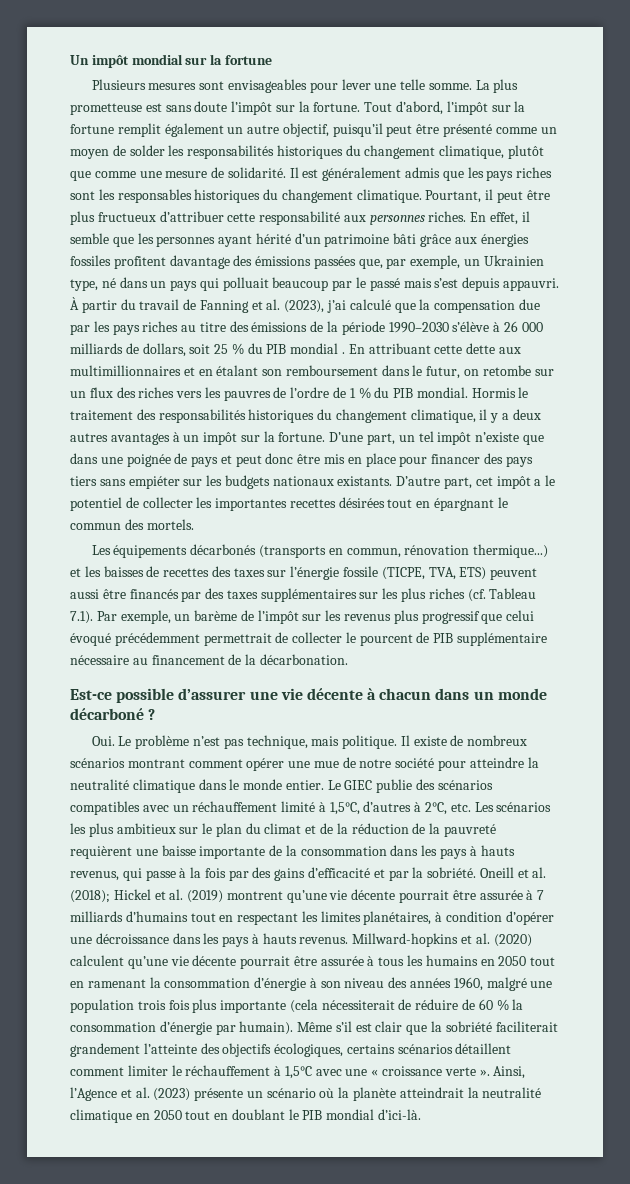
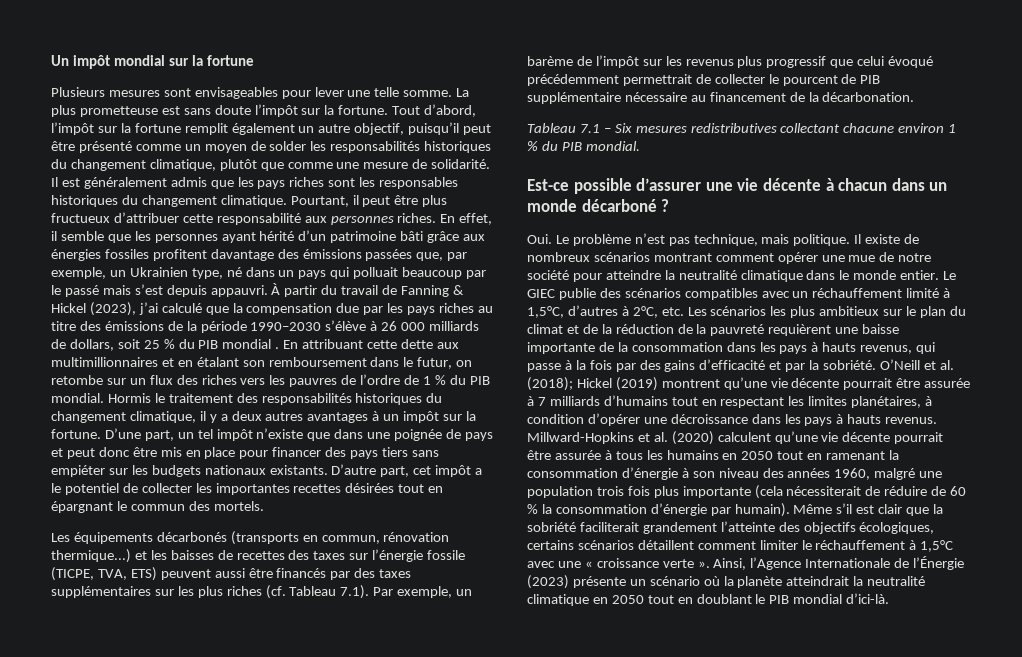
- À partir du travail de Fanning et al. (2023), j’ai calculé que la compensation due par les pays riches au titre des émissions de la période 1990–2030 s’élève à 26 000 milliards de dollars, soit 25 % du PIB mondial .
+ À partir du travail de Fanning & Hickel (2023), j’ai calculé que la compensation due par les pays riches au titre des émissions de la période 1990–2030 s’élève à 26 000 milliards de dollars, soit 25 % du PIB mondial .
+ Tableau 7.1 – Six mesures redistributives collectant chacune environ 1 % du PIB mondial.
- Oneill et al. (2018); Hickel et al. (2019) montrent qu’une vie décente pourrait être assurée à 7 milliards d’humains tout en respectant les limites planétaires, à condition d’opérer une décroissance dans les pays à hauts revenus.
+ O’Neill et al. (2018); Hickel (2019) montrent qu’une vie décente pourrait être assurée à 7 milliards d’humains tout en respectant les limites planétaires, à condition d’opérer une décroissance dans les pays à hauts revenus.
- Millward-hopkins et al. (2020) calculent qu’une vie décente pourrait être assurée à tous les humains en 2050 tout en ramenant la consommation d’énergie à son niveau des années 1960, malgré une population trois fois plus importante (cela nécessiterait de réduire de 60 % la consommation d’énergie par humain).
+ Millward-Hopkins et al. (2020) calculent qu’une vie décente pourrait être assurée à tous les humains en 2050 tout en ramenant la consommation d’énergie à son niveau des années 1960, malgré une population trois fois plus importante (cela nécessiterait de réduire de 60 % la consommation d’énergie par humain).
- Ainsi, l’Agence et al. (2023) présente un scénario où la planète atteindrait la neutralité climatique en 2050 tout en doublant le PIB mondial d’ici-là.
+ Ainsi, l’Agence Internationale de l’Énergie (2023) présente un scénario où la planète atteindrait la neutralité climatique en 2050 tout en doublant le PIB mondial d’ici-là.

